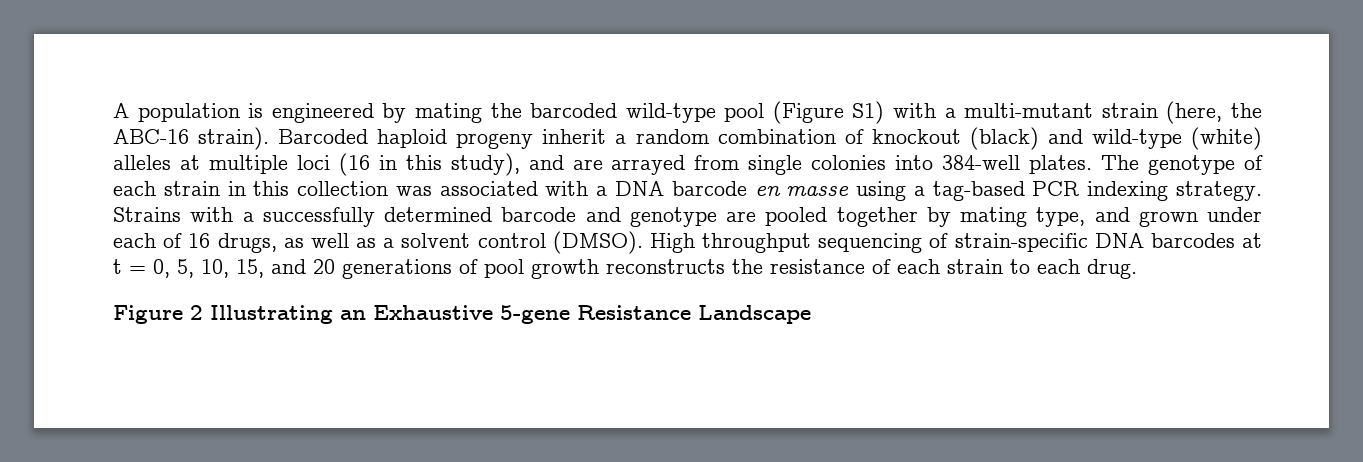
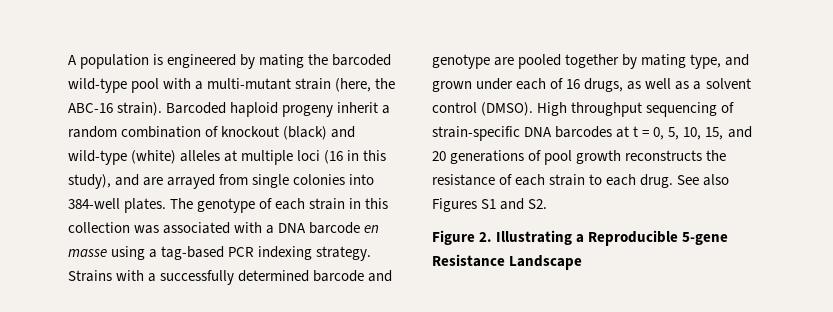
- A population is engineered by mating the barcoded wild-type pool (Figure S1) with a multi-mutant strain (here, the ABC-16 strain).
+ A population is engineered by mating the barcoded wild-type pool with a multi-mutant strain (here, the ABC-16 strain).
- High throughput sequencing of strain-specific DNA barcodes at t = 0, 5, 10, 15, and 20 generations of pool growth reconstructs the resistance of each strain to each drug.
- Figure 2 Illustrating an Exhaustive 5-gene Resistance Landscape
+ High throughput sequencing of strain-specific DNA barcodes at t = 0, 5, 10, 15, and 20 generations of pool growth reconstructs the resistance of each strain to each drug. See also Figures S1 and S2.
+ Figure 2. Illustrating a Reproducible 5-gene Resistance Landscape

